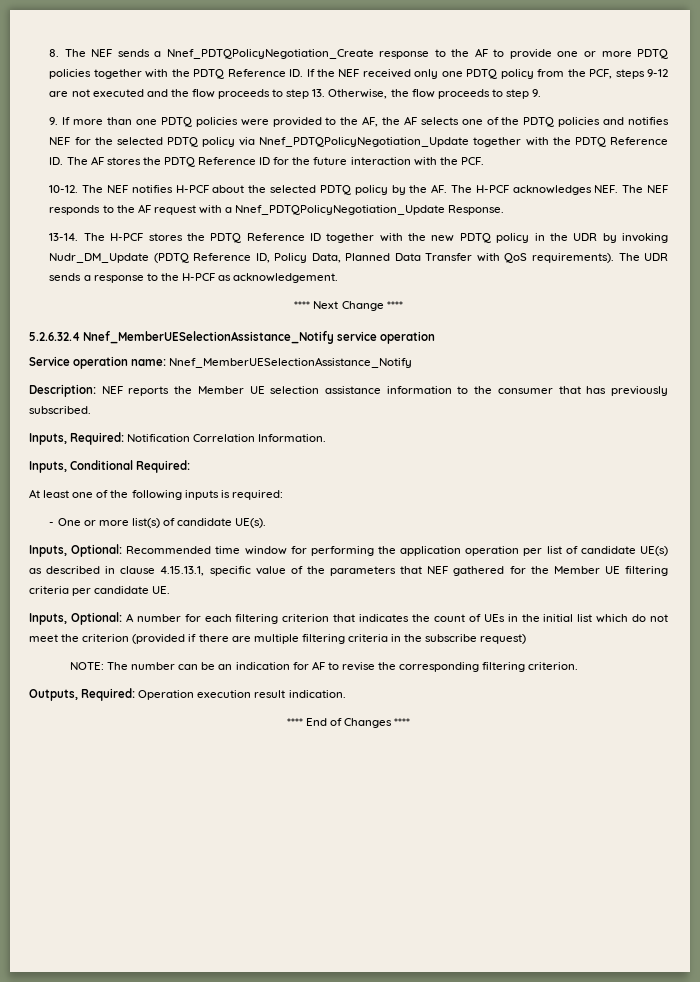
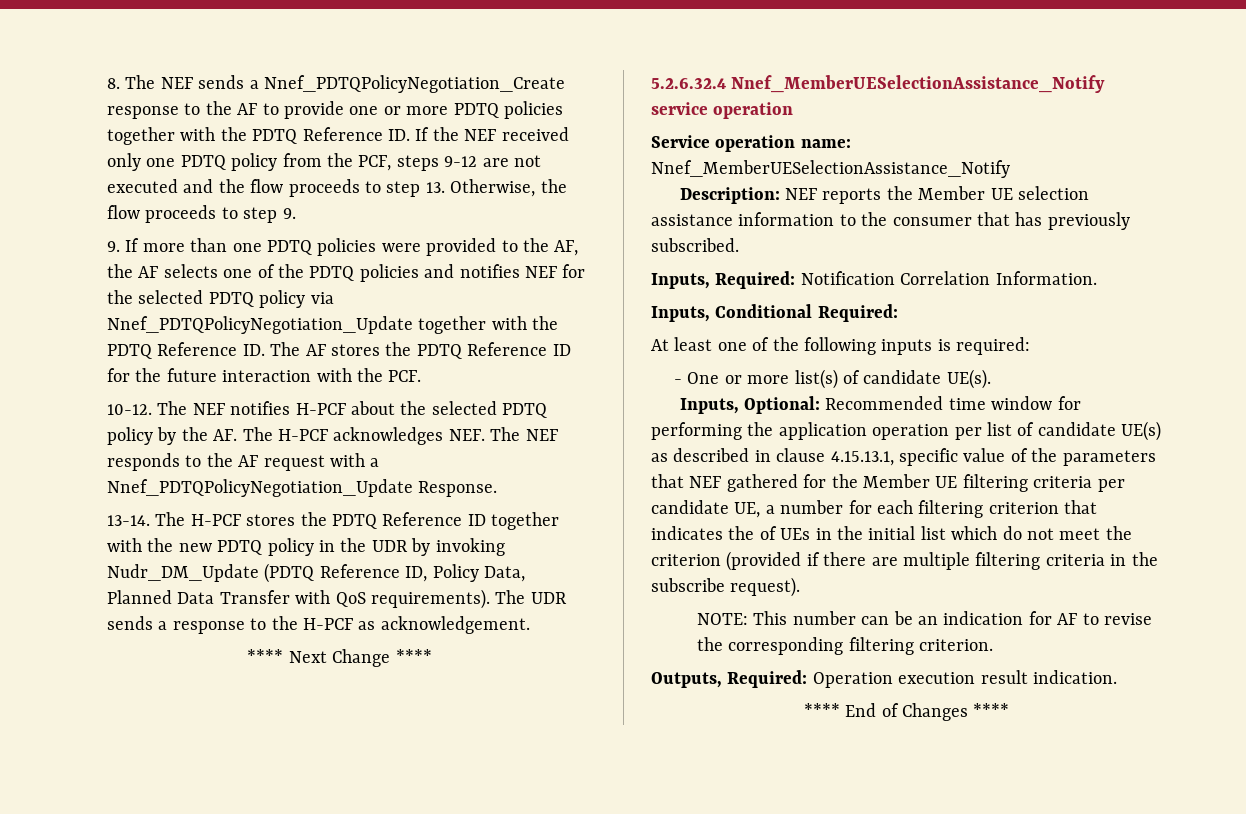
- Recommended time window for performing the application operation per list of candidate UE(s) as described in clause 4.15.13.1, specific value of the parameters that NEF gathered for the Member UE filtering criteria per candidate UE.
- Inputs, Optional: A number for each filtering criterion that indicates the count of UEs in the initial list which do not meet the criterion (provided if there are multiple filtering criteria in the subscribe request)
+ Recommended time window for performing the application operation per list of candidate UE(s) as described in clause 4.15.13.1, specific value of the parameters that NEF gathered for the Member UE filtering criteria per candidate UE, a number for each filtering criterion that indicates the of UEs in the initial list which do not meet the criterion (provided if there are multiple filtering criteria in the subscribe request).
- NOTE: The number can be an indication for AF to revise the corresponding filtering criterion.
+ NOTE: This number can be an indication for AF to revise the corresponding filtering criterion.

